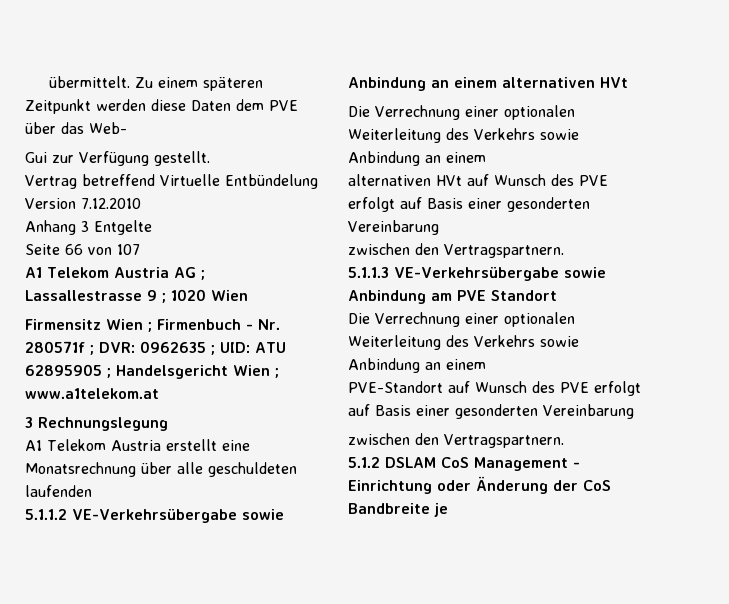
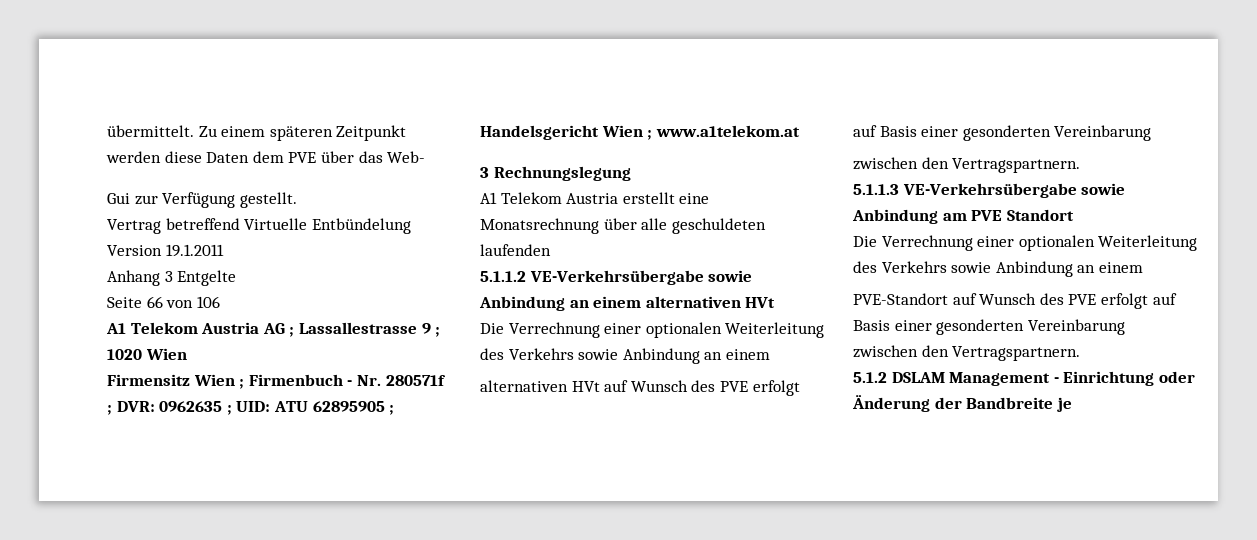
- Vertrag betreffend Virtuelle Entbündelung Version 7.12.2010
+ Vertrag betreffend Virtuelle Entbündelung Version 19.1.2011
- Seite 66 von 107
+ Seite 66 von 106
- 5.1.2 DSLAM CoS Management - Einrichtung oder Änderung der CoS Bandbreite je
+ 5.1.2 DSLAM Management - Einrichtung oder Änderung der Bandbreite je

